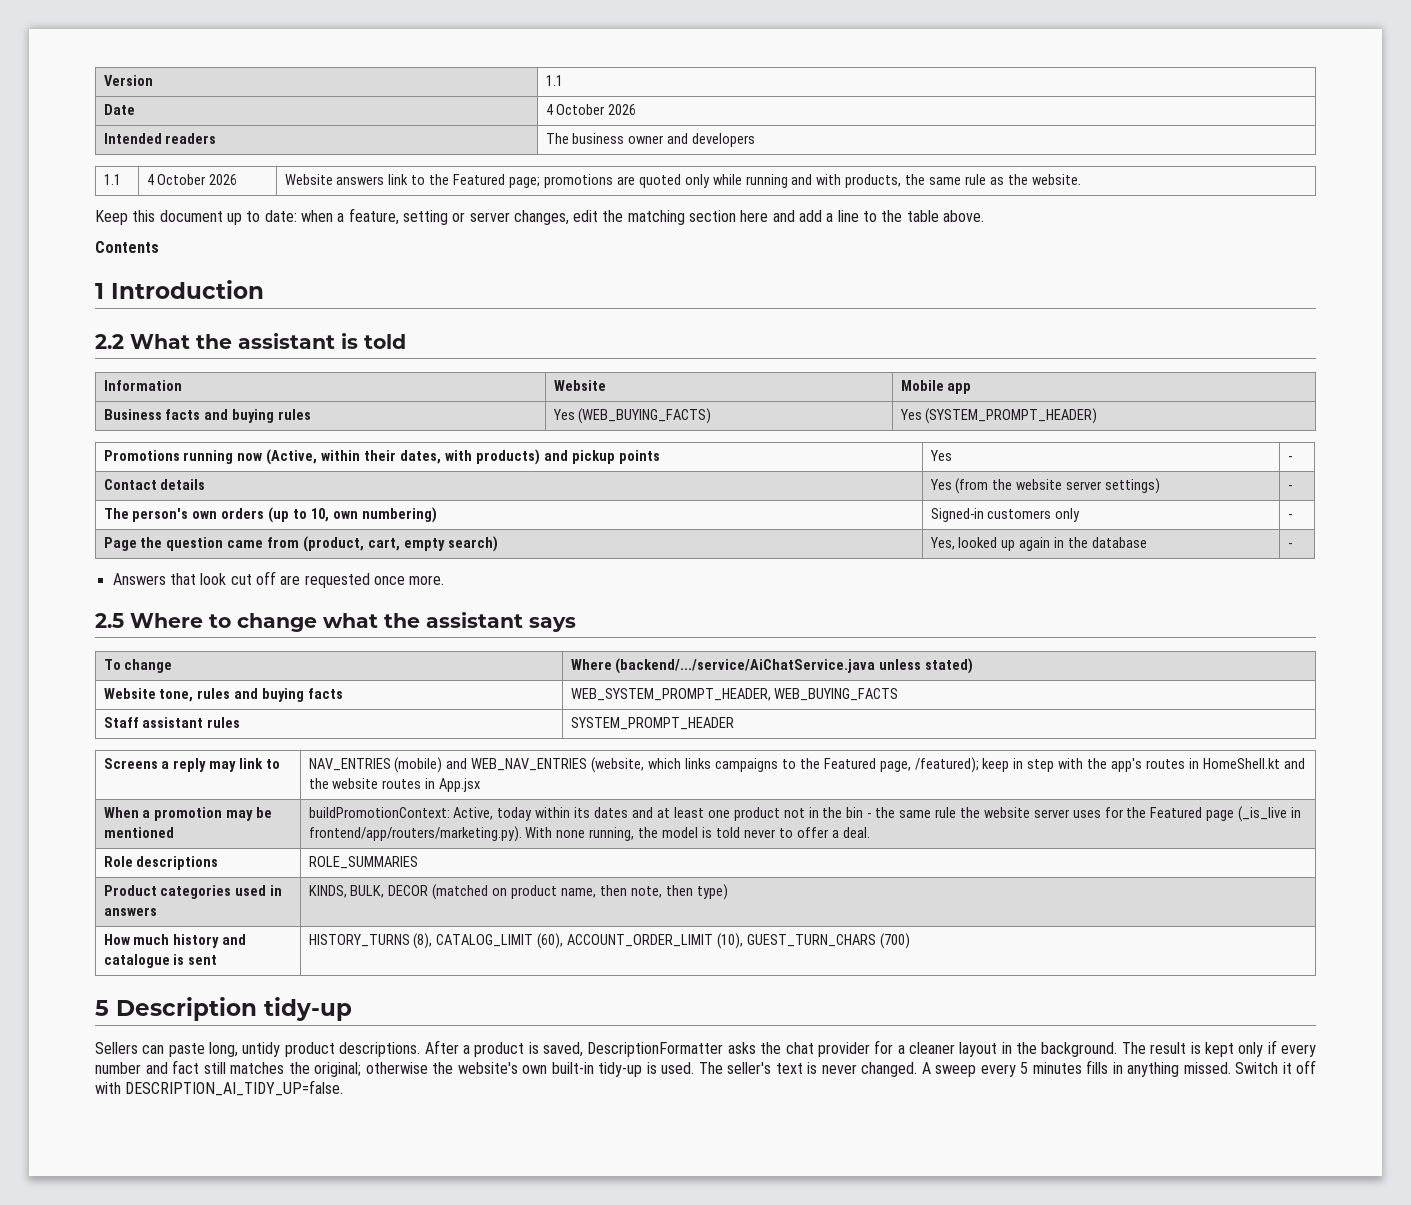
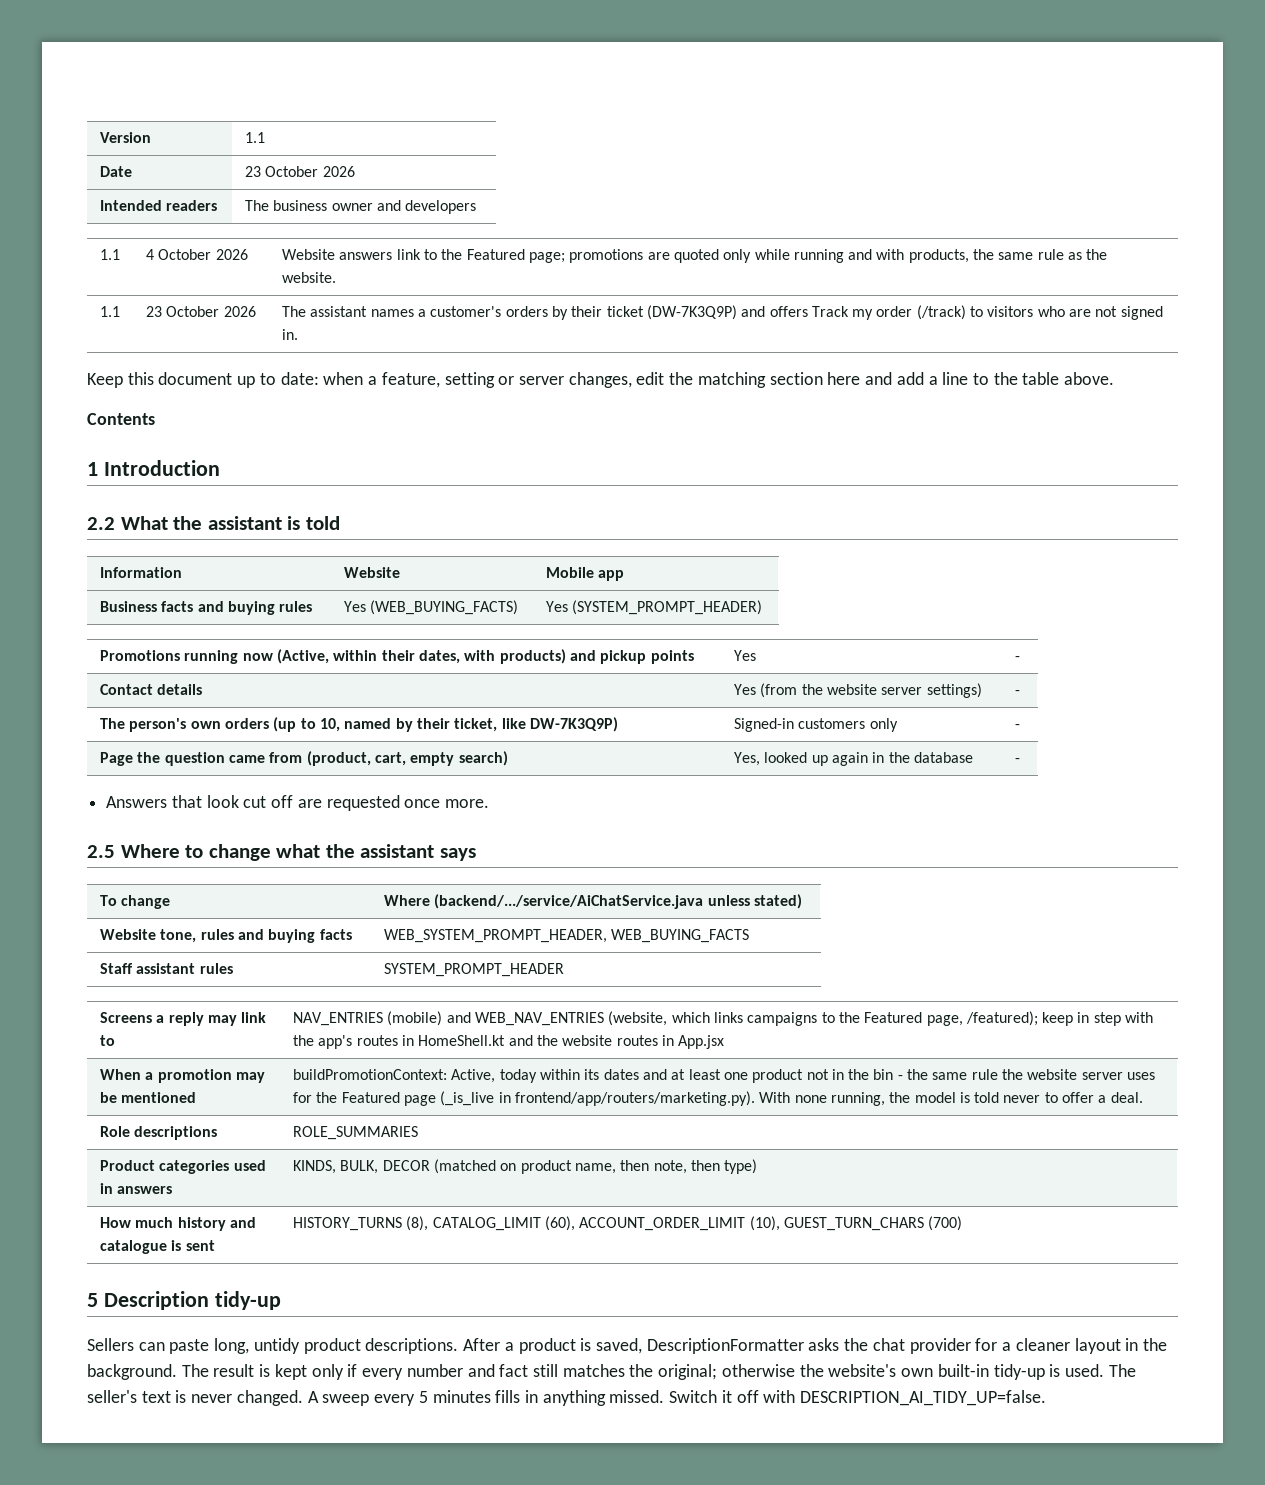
- Date | 4 October 2026
+ Date | 23 October 2026
+ 1.1 | 23 October 2026 | The assistant names a customer's orders by their ticket (DW-7K3Q9P) and offers Track my order (/track) to visitors who are not signed in.
- The person's own orders (up to 10, own numbering) | Signed-in customers only | -
+ The person's own orders (up to 10, named by their ticket, like DW-7K3Q9P) | Signed-in customers only | -

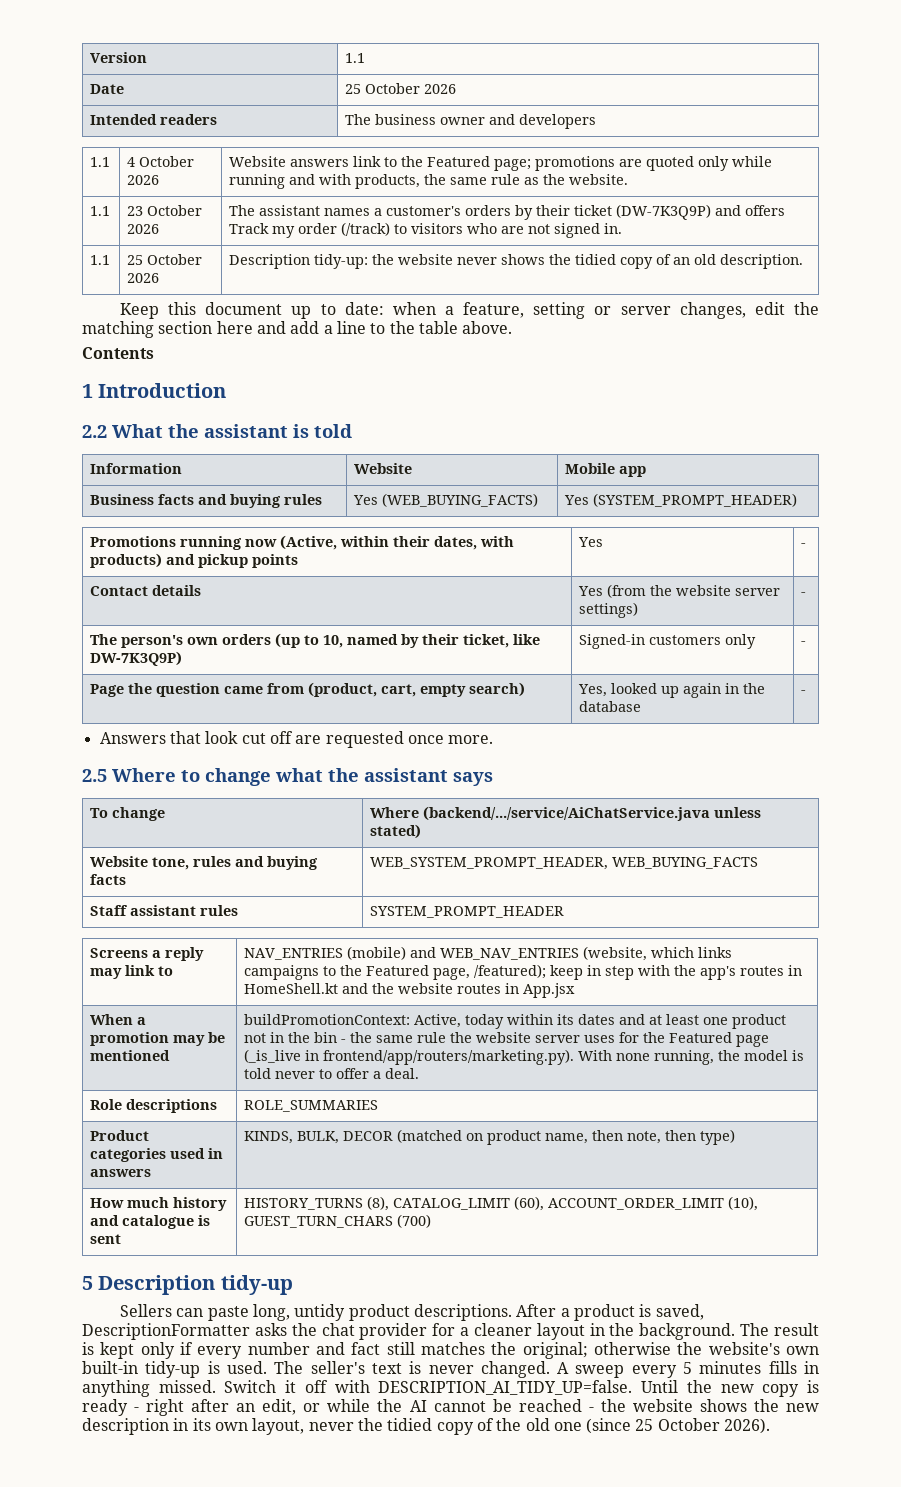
- Date | 23 October 2026
+ Date | 25 October 2026
+ 1.1 | 25 October 2026 | Description tidy-up: the website never shows the tidied copy of an old description.
+ Until the new copy is ready - right after an edit, or while the AI cannot be reached - the website shows the new description in its own layout, never the tidied copy of the old one (since 25 October 2026).

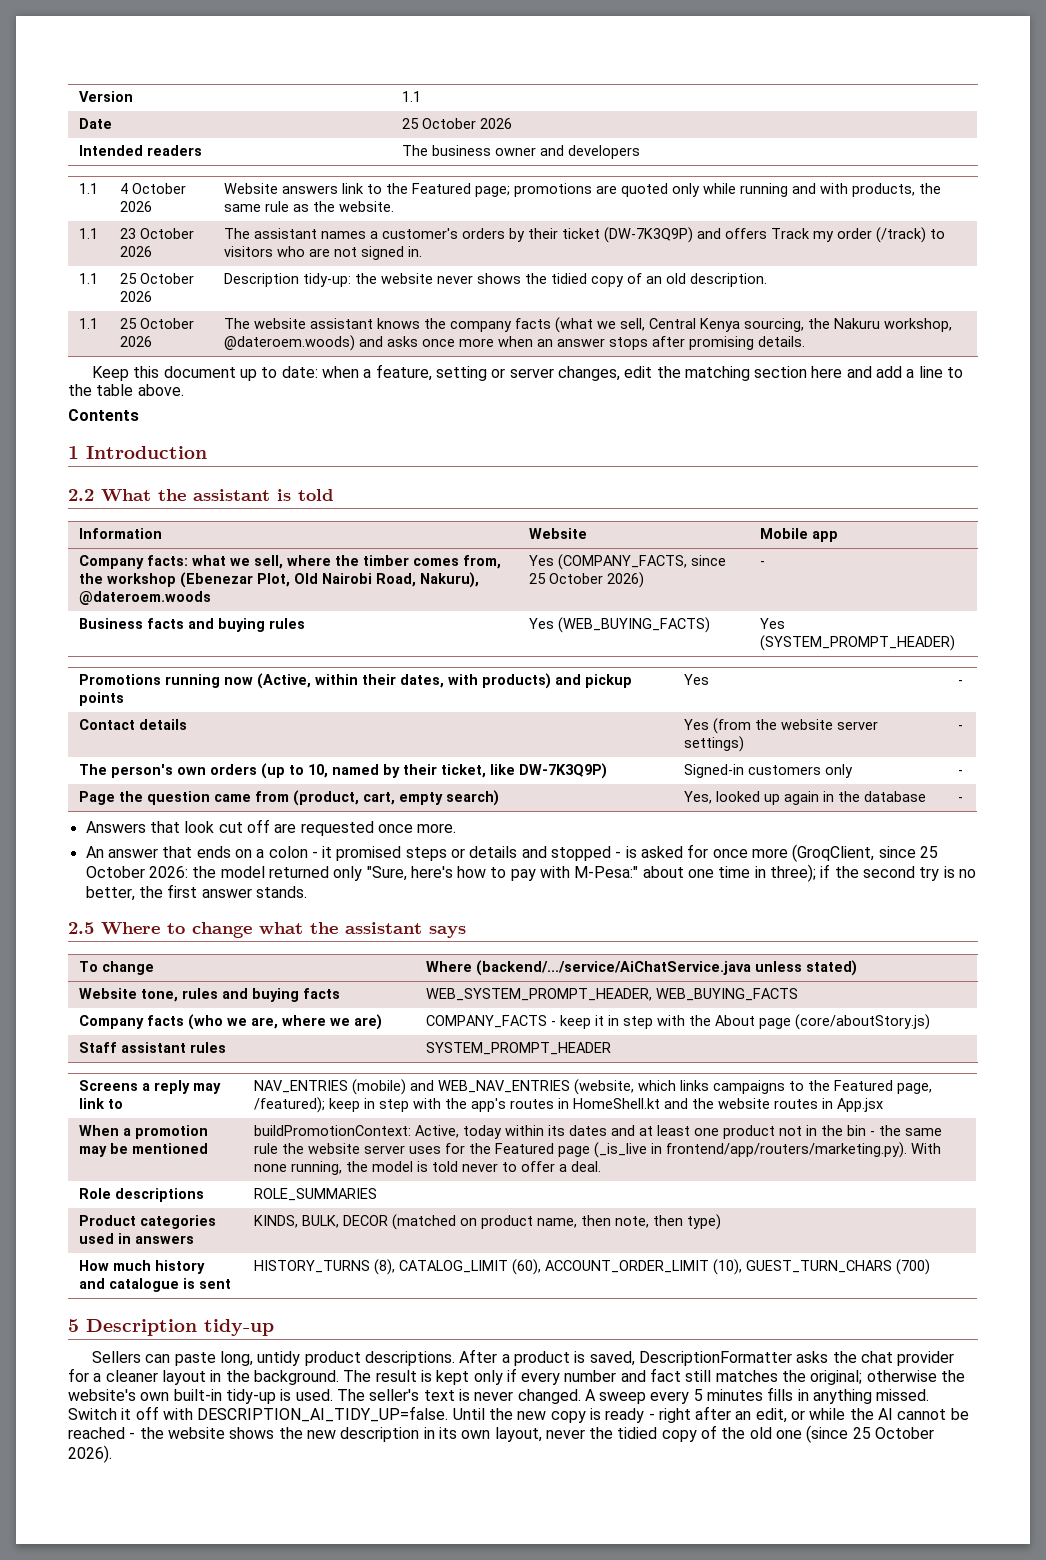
+ 1.1 | 25 October 2026 | The website assistant knows the company facts (what we sell, Central Kenya sourcing, the Nakuru workshop, @dateroem.woods) and asks once more when an answer stops after promising details.
+ Company facts: what we sell, where the timber comes from, the workshop (Ebenezar Plot, Old Nairobi Road, Nakuru), @dateroem.woods | Yes (COMPANY_FACTS, since 25 October 2026) | -
+ An answer that ends on a colon - it promised steps or details and stopped - is asked for once more (GroqClient, since 25 October 2026: the model returned only "Sure, here's how to pay with M-Pesa:" about one time in three); if the second try is no better, the first answer stands.
+ Company facts (who we are, where we are) | COMPANY_FACTS - keep it in step with the About page (core/aboutStory.js)

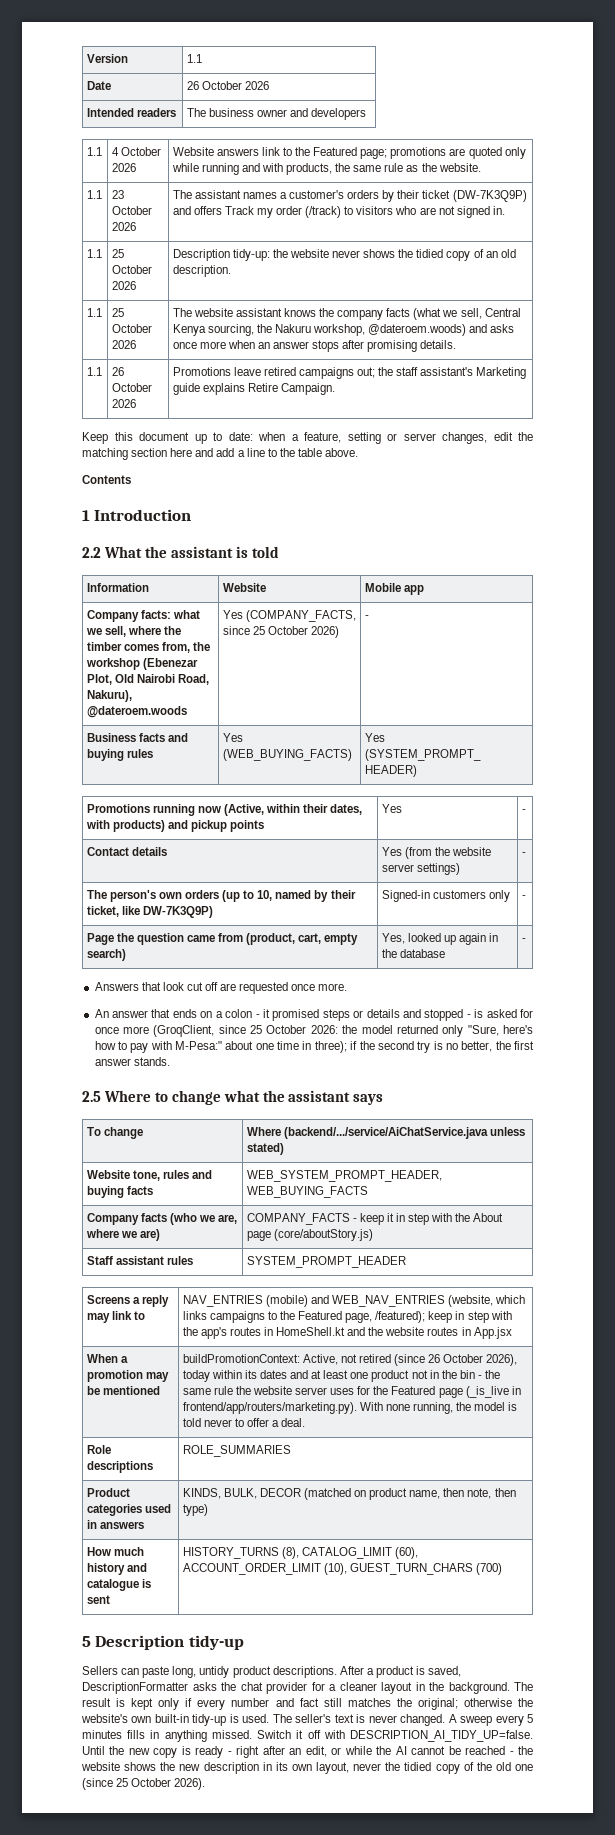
- Date | 25 October 2026
+ Date | 26 October 2026
+ 1.1 | 26 October 2026 | Promotions leave retired campaigns out; the staff assistant's Marketing guide explains Retire Campaign.
- buildPromotionContext: Active, today within its dates and at least one product not in the bin - the same rule the website server uses for the Featured page (_is_live in frontend/app/routers/marketing.py). With none running, the model is told never to offer a deal.
+ buildPromotionContext: Active, not retired (since 26 October 2026), today within its dates and at least one product not in the bin - the same rule the website server uses for the Featured page (_is_live in frontend/app/routers/marketing.py). With none running, the model is told never to offer a deal.

